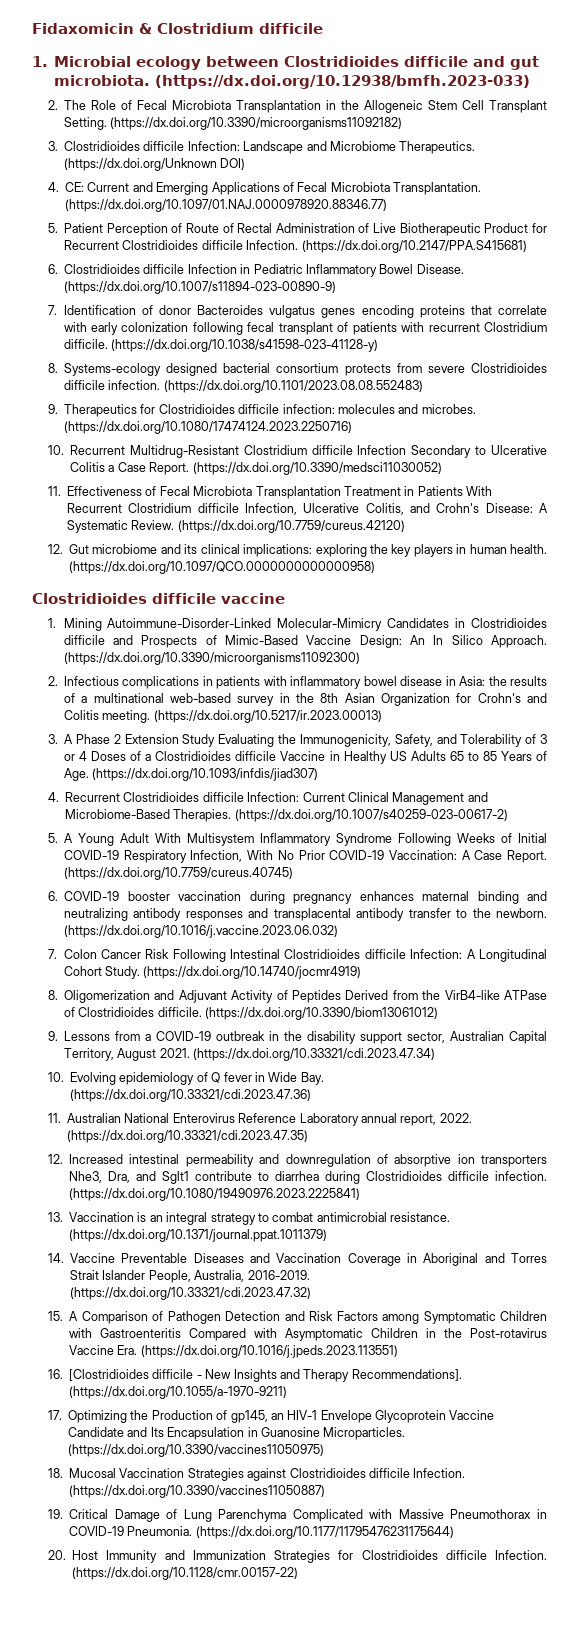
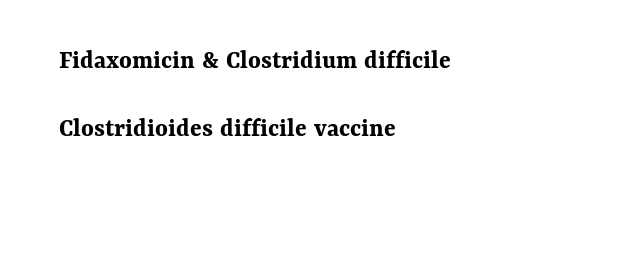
- 1. Microbial ecology between Clostridioides difficile and gut microbiota. (https://dx.doi.org/10.12938/bmfh.2023-033)
- 2. The Role of Fecal Microbiota Transplantation in the Allogeneic Stem Cell Transplant Setting. (https://dx.doi.org/10.3390/microorganisms11092182)
- 3. Clostridioides difficile Infection: Landscape and Microbiome Therapeutics. (https://dx.doi.org/Unknown DOI)
- 4. CE: Current and Emerging Applications of Fecal Microbiota Transplantation. (https://dx.doi.org/10.1097/01.NAJ.0000978920.88346.77)
- 5. Patient Perception of Route of Rectal Administration of Live Biotherapeutic Product for Recurrent Clostridioides difficile Infection. (https://dx.doi.org/10.2147/PPA.S415681)
- 6. Clostridioides difficile Infection in Pediatric Inflammatory Bowel Disease. (https://dx.doi.org/10.1007/s11894-023-00890-9)
- 7. Identification of donor Bacteroides vulgatus genes encoding proteins that correlate with early colonization following fecal transplant of patients with recurrent Clostridium difficile. (https://dx.doi.org/10.1038/s41598-023-41128-y)
- 8. Systems-ecology designed bacterial consortium protects from severe Clostridioides difficile infection. (https://dx.doi.org/10.1101/2023.08.08.552483)
- 9. Therapeutics for Clostridioides difficile infection: molecules and microbes. (https://dx.doi.org/10.1080/17474124.2023.2250716)
- 10. Recurrent Multidrug-Resistant Clostridium difficile Infection Secondary to Ulcerative Colitis a Case Report. (https://dx.doi.org/10.3390/medsci11030052)
- 11. Effectiveness of Fecal Microbiota Transplantation Treatment in Patients With Recurrent Clostridium difficile Infection, Ulcerative Colitis, and Crohn's Disease: A Systematic Review. (https://dx.doi.org/10.7759/cureus.42120)
- 12. Gut microbiome and its clinical implications: exploring the key players in human health. (https://dx.doi.org/10.1097/QCO.0000000000000958)
  Clostridioides difficile vaccine
- 1. Mining Autoimmune-Disorder-Linked Molecular-Mimicry Candidates in Clostridioides difficile and Prospects of Mimic-Based Vaccine Design: An In Silico Approach. (https://dx.doi.org/10.3390/microorganisms11092300)
- 2. Infectious complications in patients with inflammatory bowel disease in Asia: the results of a multinational web-based survey in the 8th Asian Organization for Crohn's and Colitis meeting. (https://dx.doi.org/10.5217/ir.2023.00013)
- 3. A Phase 2 Extension Study Evaluating the Immunogenicity, Safety, and Tolerability of 3 or 4 Doses of a Clostridioides difficile Vaccine in Healthy US Adults 65 to 85 Years of Age. (https://dx.doi.org/10.1093/infdis/jiad307)
- 4. Recurrent Clostridioides difficile Infection: Current Clinical Management and Microbiome-Based Therapies. (https://dx.doi.org/10.1007/s40259-023-00617-2)
- 5. A Young Adult With Multisystem Inflammatory Syndrome Following Weeks of Initial COVID-19 Respiratory Infection, With No Prior COVID-19 Vaccination: A Case Report. (https://dx.doi.org/10.7759/cureus.40745)
- 6. COVID-19 booster vaccination during pregnancy enhances maternal binding and neutralizing antibody responses and transplacental antibody transfer to the newborn. (https://dx.doi.org/10.1016/j.vaccine.2023.06.032)
- 7. Colon Cancer Risk Following Intestinal Clostridioides difficile Infection: A Longitudinal Cohort Study. (https://dx.doi.org/10.14740/jocmr4919)
- 8. Oligomerization and Adjuvant Activity of Peptides Derived from the VirB4-like ATPase of Clostridioides difficile. (https://dx.doi.org/10.3390/biom13061012)
- 9. Lessons from a COVID-19 outbreak in the disability support sector, Australian Capital Territory, August 2021. (https://dx.doi.org/10.33321/cdi.2023.47.34)
- 10. Evolving epidemiology of Q fever in Wide Bay. (https://dx.doi.org/10.33321/cdi.2023.47.36)
- 11. Australian National Enterovirus Reference Laboratory annual report, 2022. (https://dx.doi.org/10.33321/cdi.2023.47.35)
- 12. Increased intestinal permeability and downregulation of absorptive ion transporters Nhe3, Dra, and Sglt1 contribute to diarrhea during Clostridioides difficile infection. (https://dx.doi.org/10.1080/19490976.2023.2225841)
- 13. Vaccination is an integral strategy to combat antimicrobial resistance. (https://dx.doi.org/10.1371/journal.ppat.1011379)
- 14. Vaccine Preventable Diseases and Vaccination Coverage in Aboriginal and Torres Strait Islander People, Australia, 2016-2019. (https://dx.doi.org/10.33321/cdi.2023.47.32)
- 15. A Comparison of Pathogen Detection and Risk Factors among Symptomatic Children with Gastroenteritis Compared with Asymptomatic Children in the Post-rotavirus Vaccine Era. (https://dx.doi.org/10.1016/j.jpeds.2023.113551)
- 16. [Clostridioides difficile - New Insights and Therapy Recommendations]. (https://dx.doi.org/10.1055/a-1970-9211)
- 17. Optimizing the Production of gp145, an HIV-1 Envelope Glycoprotein Vaccine Candidate and Its Encapsulation in Guanosine Microparticles. (https://dx.doi.org/10.3390/vaccines11050975)
- 18. Mucosal Vaccination Strategies against Clostridioides difficile Infection. (https://dx.doi.org/10.3390/vaccines11050887)
- 19. Critical Damage of Lung Parenchyma Complicated with Massive Pneumothorax in COVID-19 Pneumonia. (https://dx.doi.org/10.1177/11795476231175644)
- 20. Host Immunity and Immunization Strategies for Clostridioides difficile Infection. (https://dx.doi.org/10.1128/cmr.00157-22)

